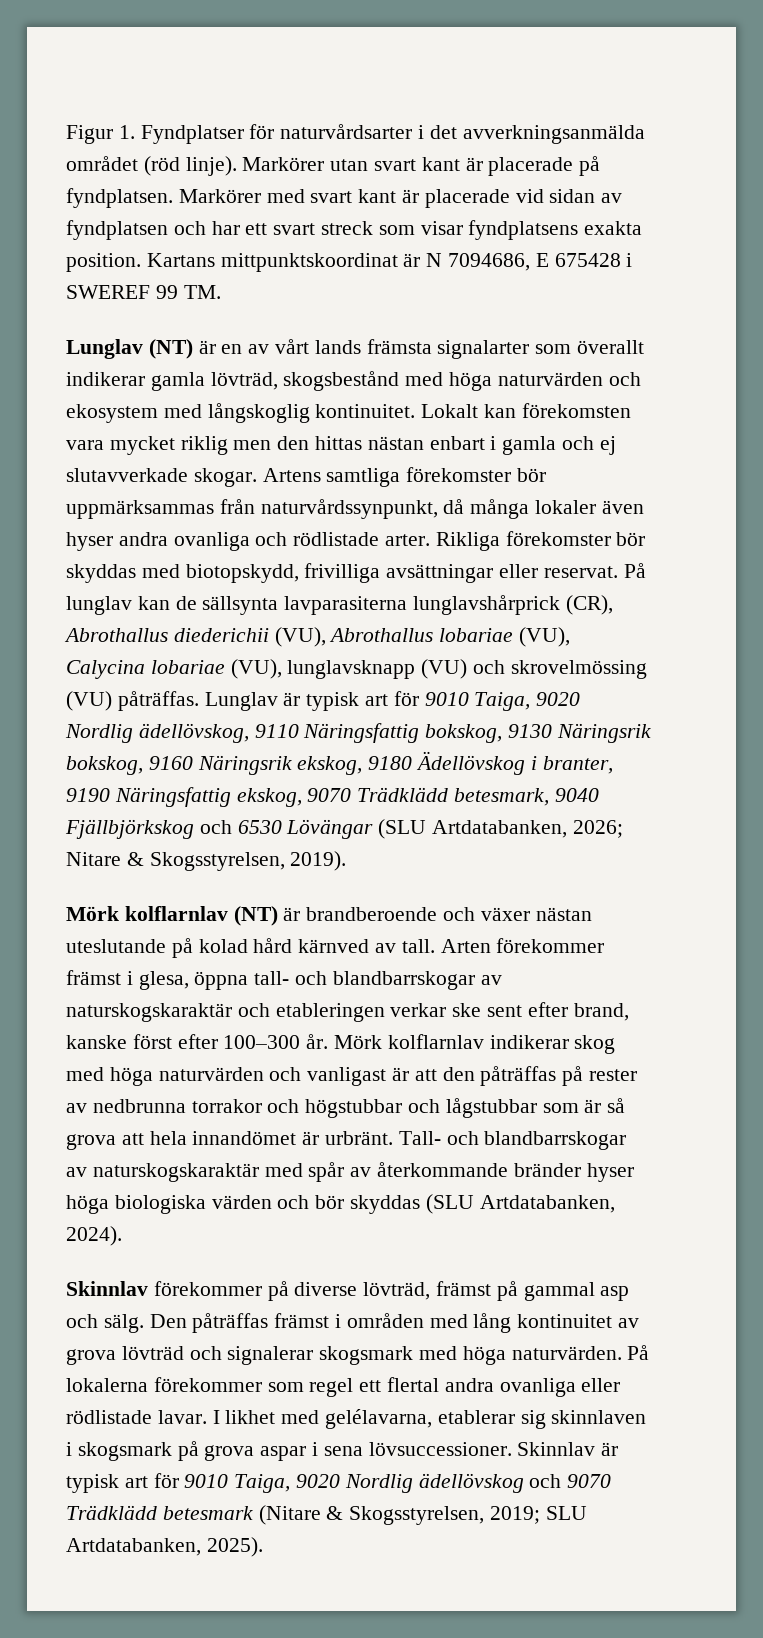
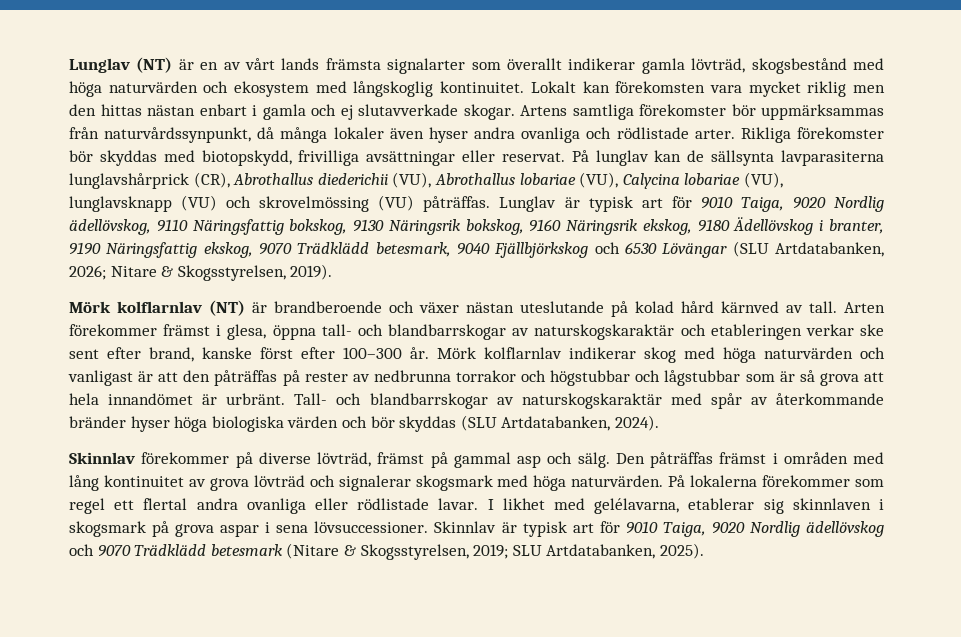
- Figur 1. Fyndplatser för naturvårdsarter i det avverkningsanmälda området (röd linje). Markörer utan svart kant är placerade på fyndplatsen. Markörer med svart kant är placerade vid sidan av fyndplatsen och har ett svart streck som visar fyndplatsens exakta position. Kartans mittpunktskoordinat är N 7094686, E 675428 i SWEREF 99 TM.

